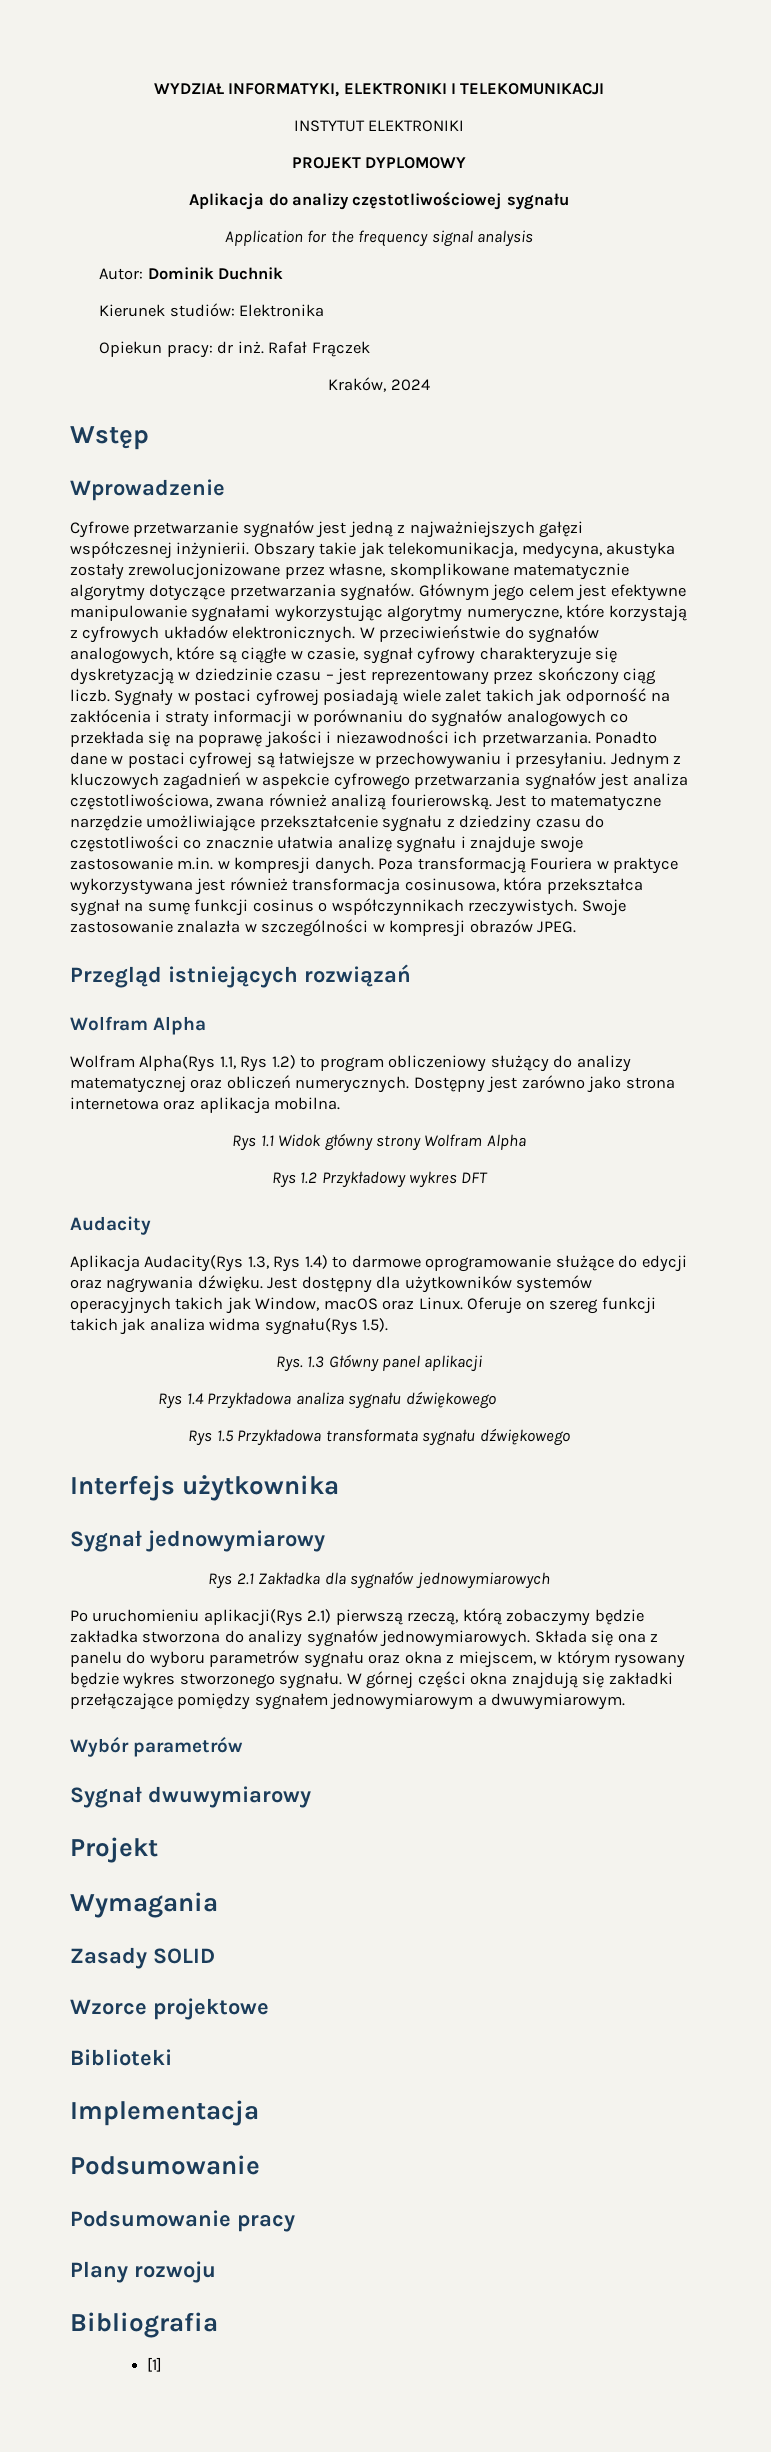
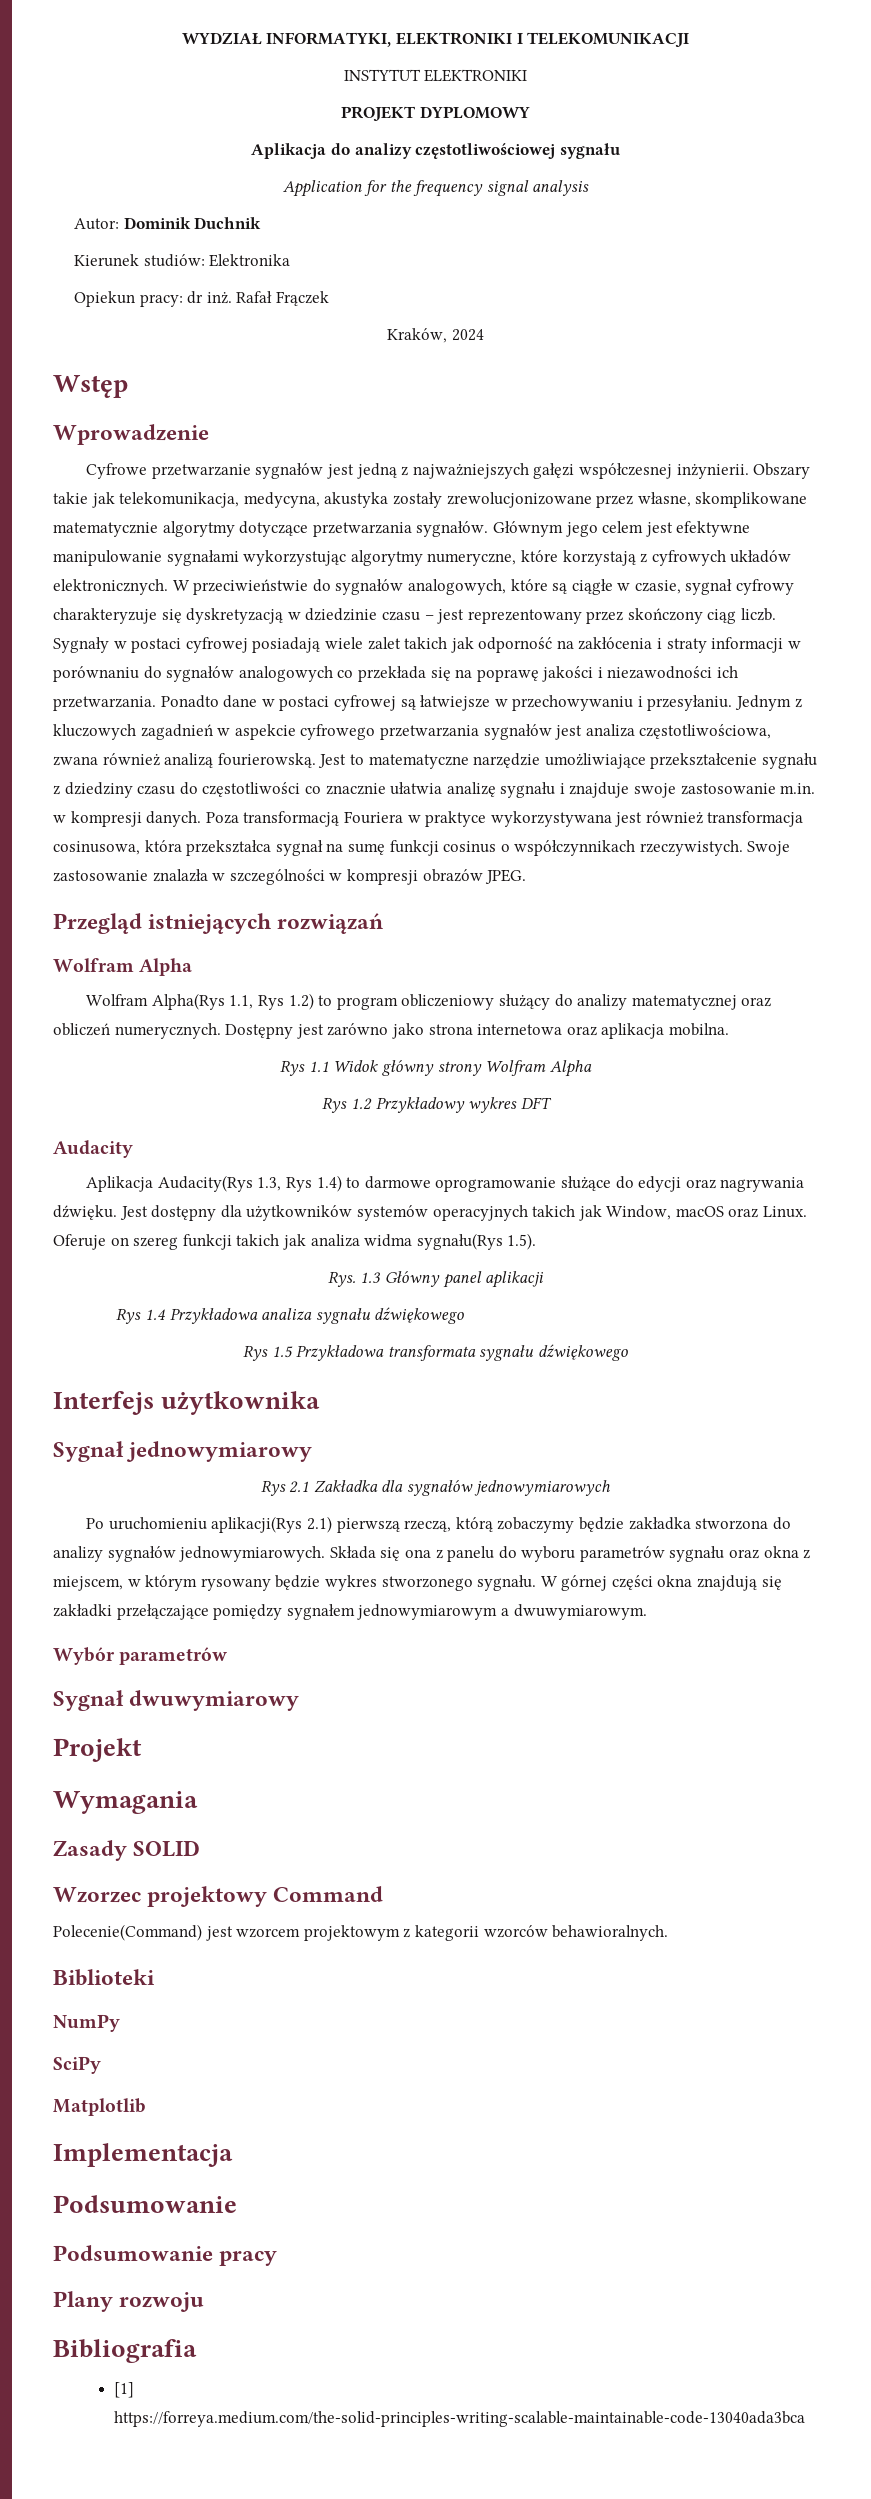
- Wzorce projektowe
+ Wzorzec projektowy Command
+ Polecenie(Command) jest wzorcem projektowym z kategorii wzorców behawioralnych.
  Biblioteki
+ NumPy
+ SciPy
+ Matplotlib
- [1]
+ [1] https://forreya.medium.com/the-solid-principles-writing-scalable-maintainable-code-13040ada3bca

